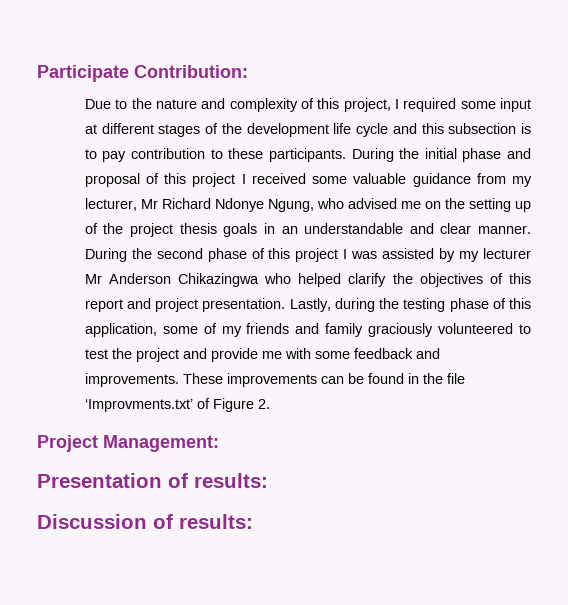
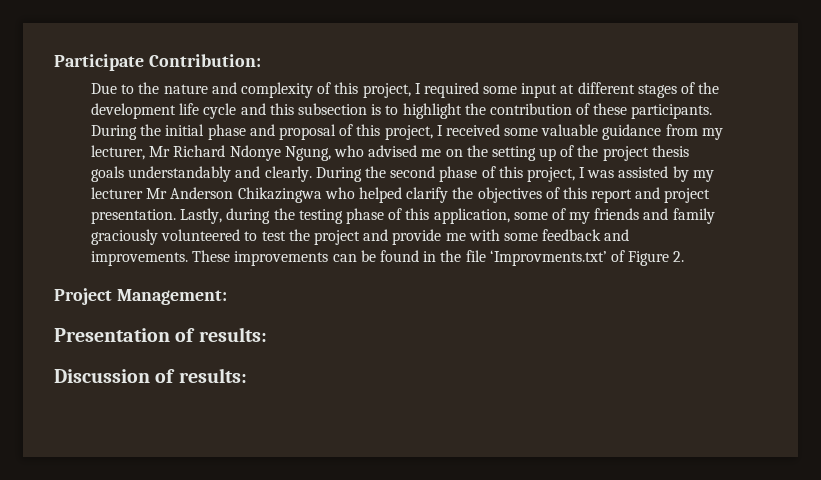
- Due to the nature and complexity of this project, I required some input at different stages of the development life cycle and this subsection is to pay contribution to these participants.
+ Due to the nature and complexity of this project, I required some input at different stages of the development life cycle and this subsection is to highlight the contribution of these participants.
- During the initial phase and proposal of this project I received some valuable guidance from my lecturer, Mr Richard Ndonye Ngung, who advised me on the setting up of the project thesis goals in an understandable and clear manner.
+ During the initial phase and proposal of this project, I received some valuable guidance from my lecturer, Mr Richard Ndonye Ngung, who advised me on the setting up of the project thesis goals understandably and clearly.
- During the second phase of this project I was assisted by my lecturer Mr Anderson Chikazingwa who helped clarify the objectives of this report and project presentation.
+ During the second phase of this project, I was assisted by my lecturer Mr Anderson Chikazingwa who helped clarify the objectives of this report and project presentation.

